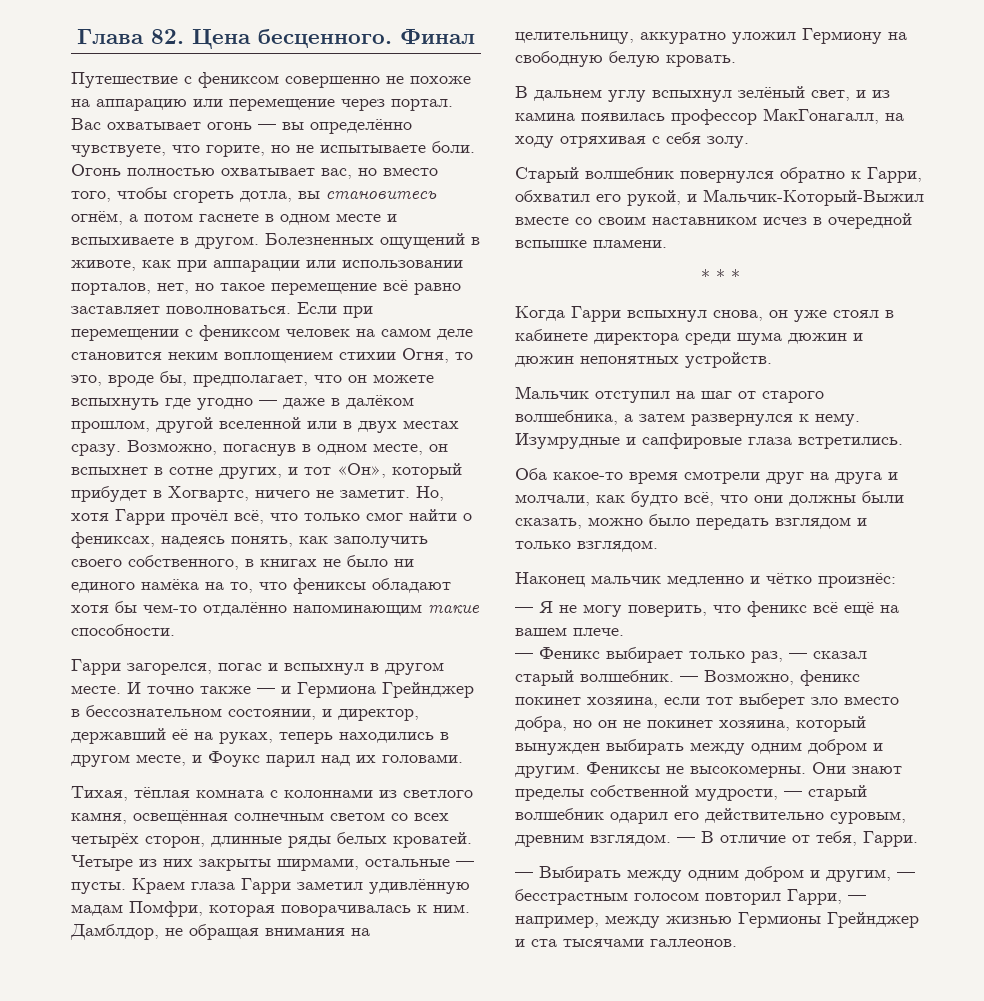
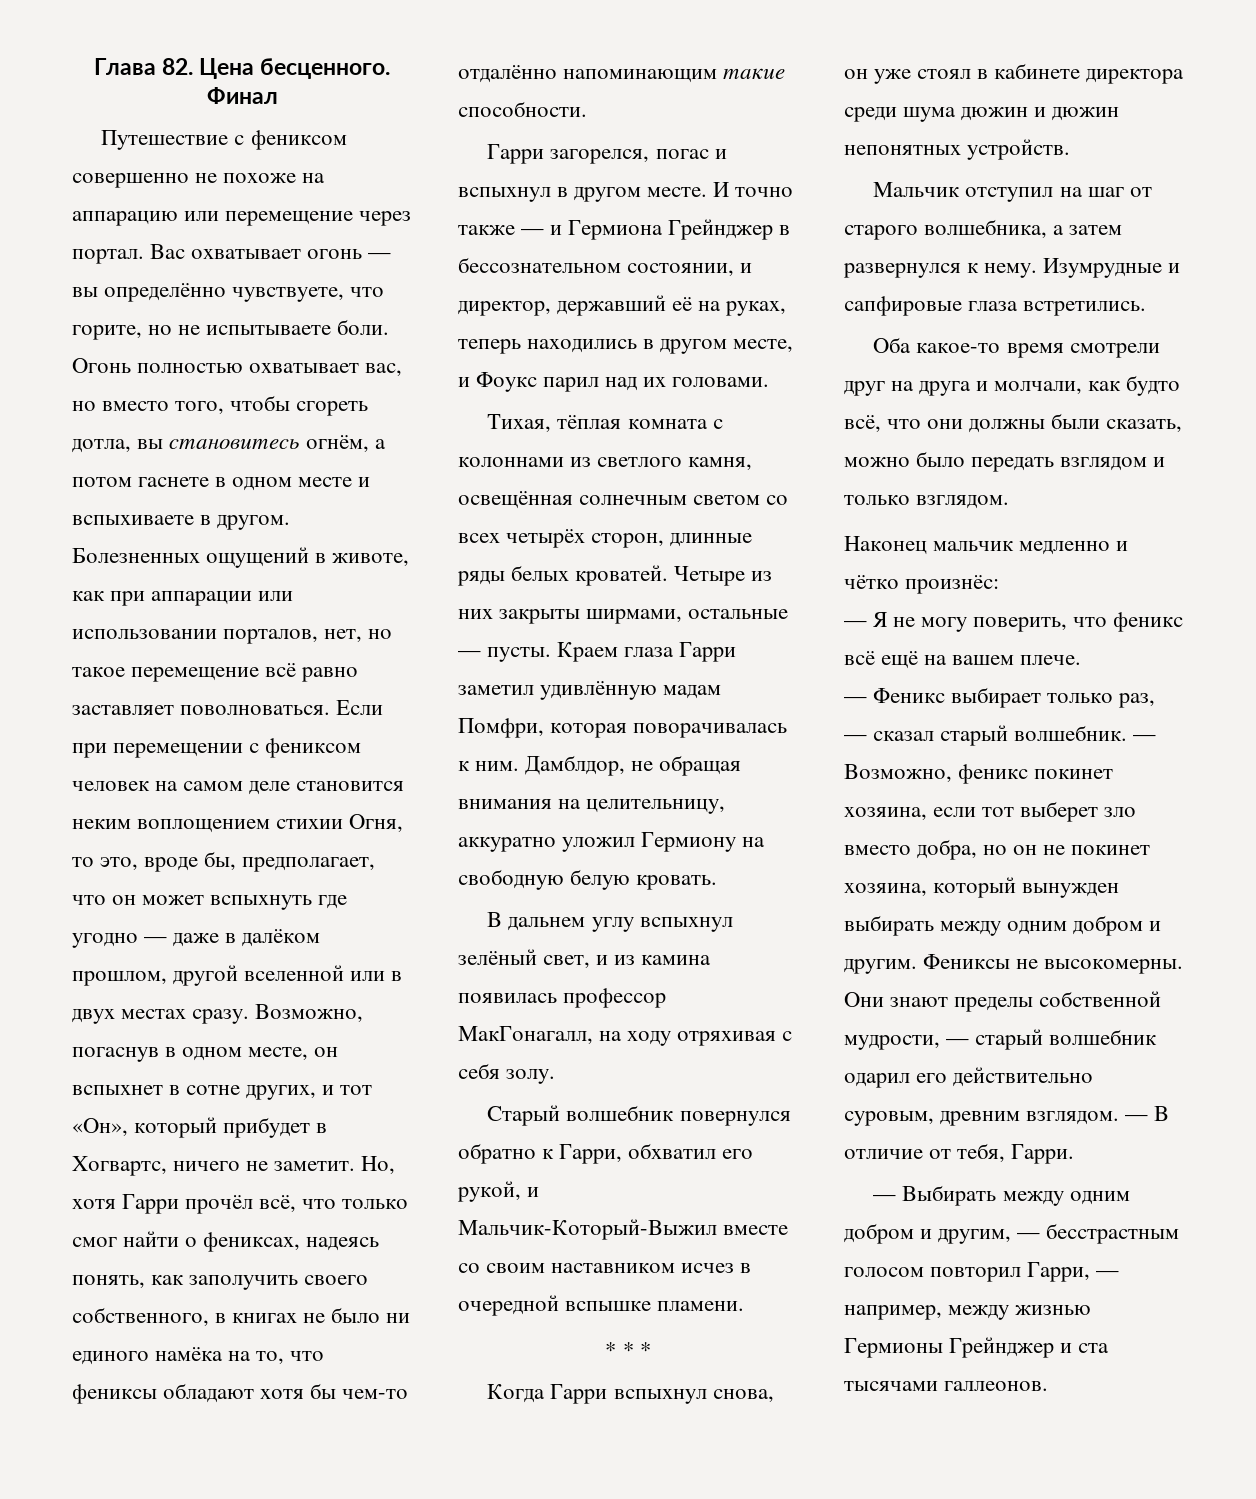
- Если при перемещении с фениксом человек на самом деле становится неким воплощением стихии Огня, то это, вроде бы, предполагает, что он можете вспыхнуть где угодно — даже в далёком прошлом, другой вселенной или в двух местах сразу.
+ Если при перемещении с фениксом человек на самом деле становится неким воплощением стихии Огня, то это, вроде бы, предполагает, что он может вспыхнуть где угодно — даже в далёком прошлом, другой вселенной или в двух местах сразу.

